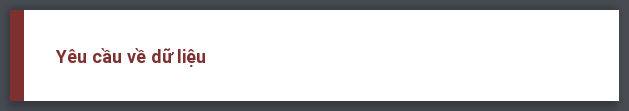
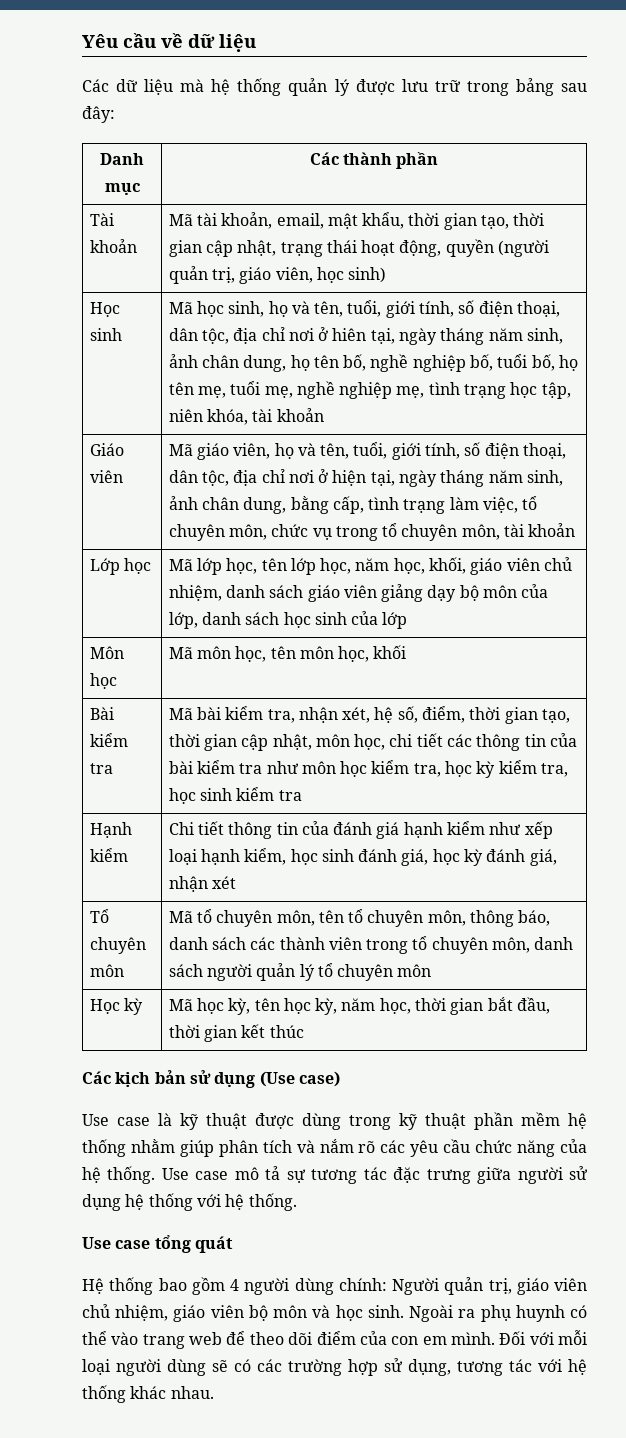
+ Các dữ liệu mà hệ thống quản lý được lưu trữ trong bảng sau đây:
+ Danh mục | Các thành phần
+ Tài khoản | Mã tài khoản, email, mật khẩu, thời gian tạo, thời gian cập nhật, trạng thái hoạt động, quyền (người quản trị, giáo viên, học sinh)
+ Học sinh | Mã học sinh, họ và tên, tuổi, giới tính, số điện thoại, dân tộc, địa chỉ nơi ở hiên tại, ngày tháng năm sinh, ảnh chân dung, họ tên bố, nghề nghiệp bố, tuổi bố, họ tên mẹ, tuổi mẹ, nghề nghiệp mẹ, tình trạng học tập, niên khóa, tài khoản
+ Giáo viên | Mã giáo viên, họ và tên, tuổi, giới tính, số điện thoại, dân tộc, địa chỉ nơi ở hiện tại, ngày tháng năm sinh, ảnh chân dung, bằng cấp, tình trạng làm việc, tổ chuyên môn, chức vụ trong tổ chuyên môn, tài khoản
+ Lớp học | Mã lớp học, tên lớp học, năm học, khối, giáo viên chủ nhiệm, danh sách giáo viên giảng dạy bộ môn của lớp, danh sách học sinh của lớp
+ Môn học | Mã môn học, tên môn học, khối
+ Bài kiểm tra | Mã bài kiểm tra, nhận xét, hệ số, điểm, thời gian tạo, thời gian cập nhật, môn học, chi tiết các thông tin của bài kiểm tra như môn học kiểm tra, học kỳ kiểm tra, học sinh kiểm tra
+ Hạnh kiểm | Chi tiết thông tin của đánh giá hạnh kiểm như xếp loại hạnh kiểm, học sinh đánh giá, học kỳ đánh giá, nhận xét
+ Tổ chuyên môn | Mã tổ chuyên môn, tên tổ chuyên môn, thông báo, danh sách các thành viên trong tổ chuyên môn, danh sách người quản lý tổ chuyên môn
+ Học kỳ | Mã học kỳ, tên học kỳ, năm học, thời gian bắt đầu, thời gian kết thúc
+ Các kịch bản sử dụng (Use case)
+ Use case là kỹ thuật được dùng trong kỹ thuật phần mềm hệ thống nhằm giúp phân tích và nắm rõ các yêu cầu chức năng của hệ thống. Use case mô tả sự tương tác đặc trưng giữa người sử dụng hệ thống với hệ thống.
+ Use case tổng quát
+ Hệ thống bao gồm 4 người dùng chính: Người quản trị, giáo viên chủ nhiệm, giáo viên bộ môn và học sinh. Ngoài ra phụ huynh có thể vào trang web để theo dõi điểm của con em mình. Đối với mỗi loại người dùng sẽ có các trường hợp sử dụng, tương tác với hệ thống khác nhau.

